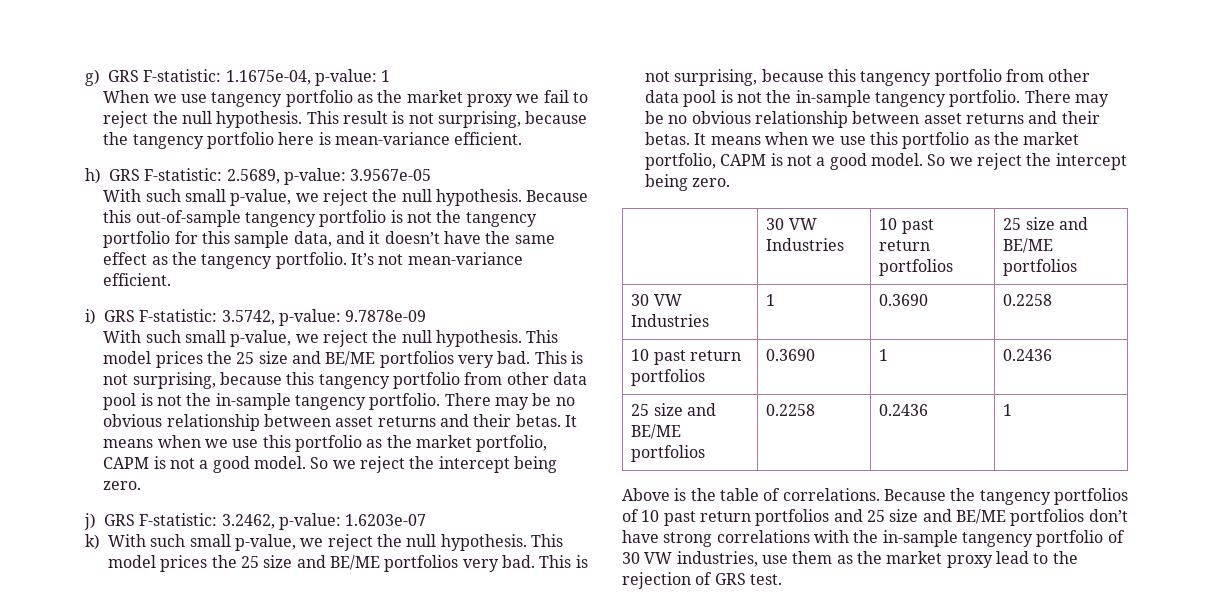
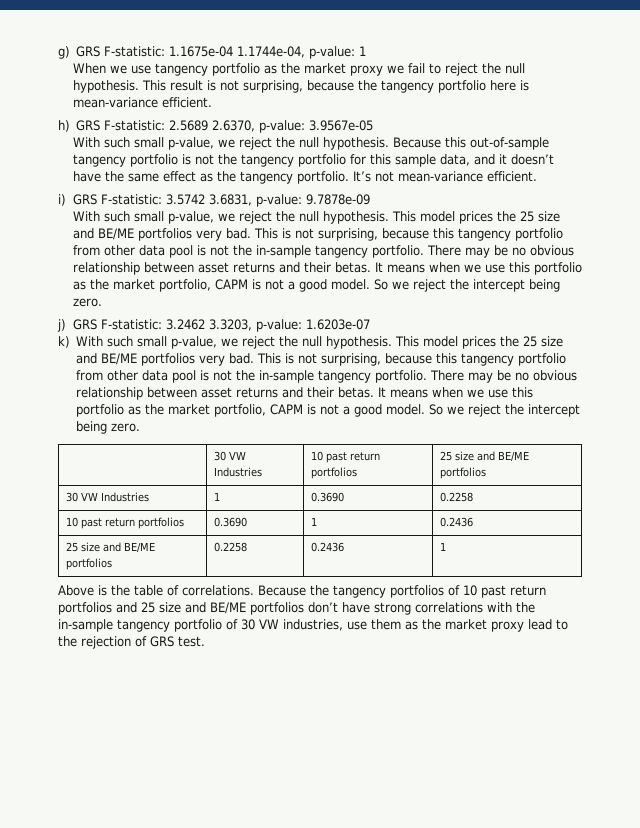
- g) GRS F-statistic: 1.1675e-04, p-value: 1
+ g) GRS F-statistic: 1.1675e-04 1.1744e-04, p-value: 1
- h) GRS F-statistic: 2.5689, p-value: 3.9567e-05
+ h) GRS F-statistic: 2.5689 2.6370, p-value: 3.9567e-05
- i) GRS F-statistic: 3.5742, p-value: 9.7878e-09
+ i) GRS F-statistic: 3.5742 3.6831, p-value: 9.7878e-09
- j) GRS F-statistic: 3.2462, p-value: 1.6203e-07
+ j) GRS F-statistic: 3.2462 3.3203, p-value: 1.6203e-07

